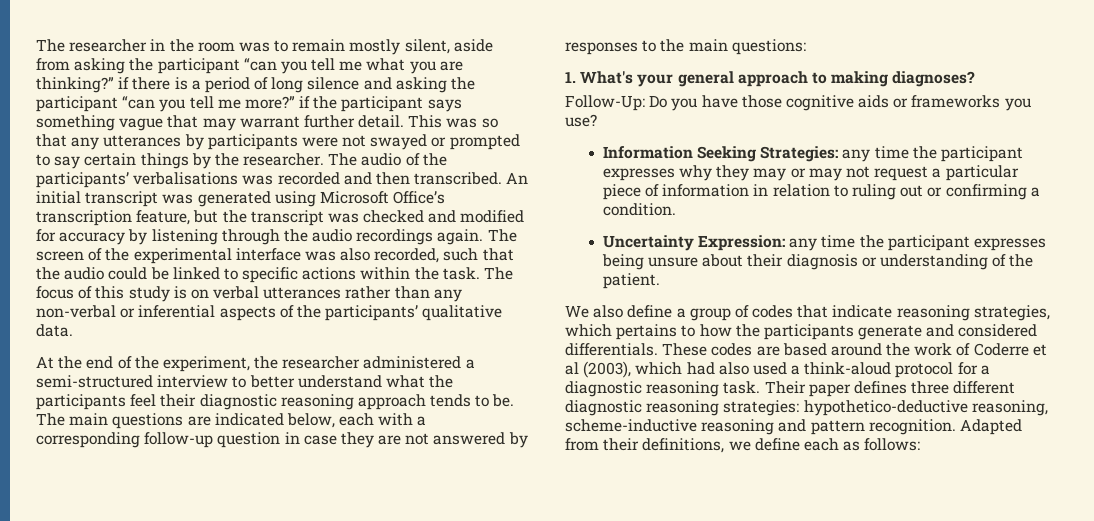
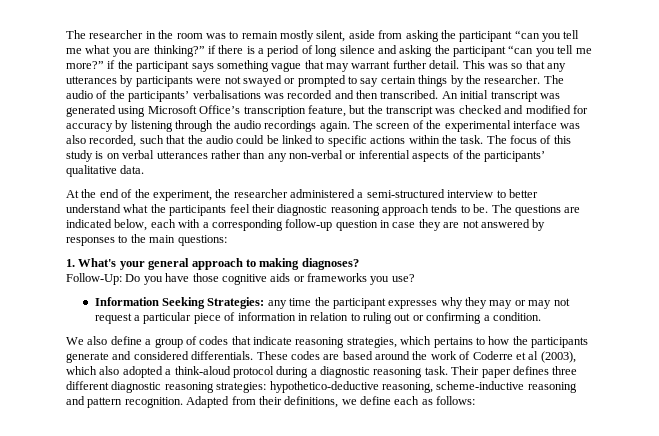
- The main questions are indicated below, each with a corresponding follow-up question in case they are not answered by responses to the main questions:
+ The questions are indicated below, each with a corresponding follow-up question in case they are not answered by responses to the main questions:
- Uncertainty Expression: any time the participant expresses being unsure about their diagnosis or understanding of the patient.
- These codes are based around the work of Coderre et al (2003), which had also used a think-aloud protocol for a diagnostic reasoning task.
+ These codes are based around the work of Coderre et al (2003), which also adopted a think-aloud protocol during a diagnostic reasoning task.

